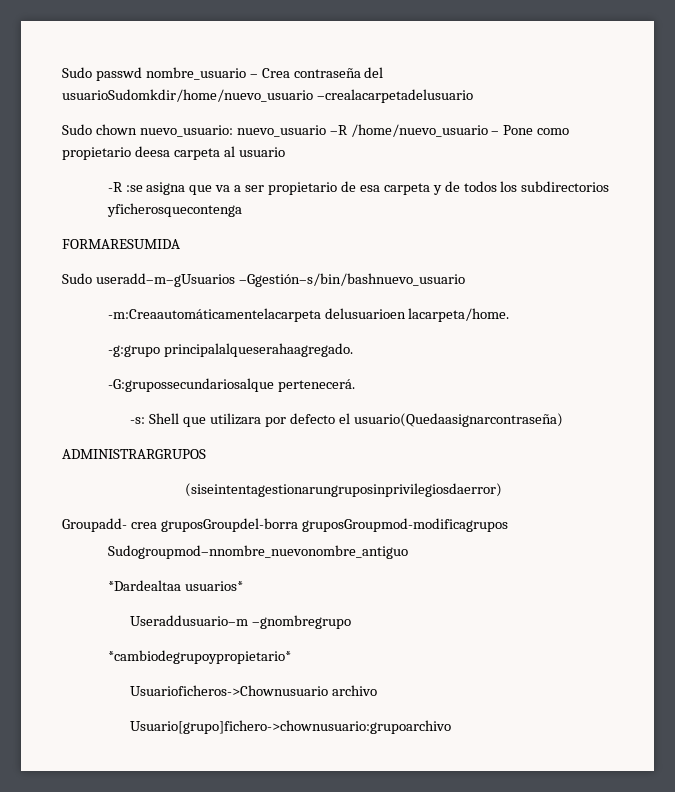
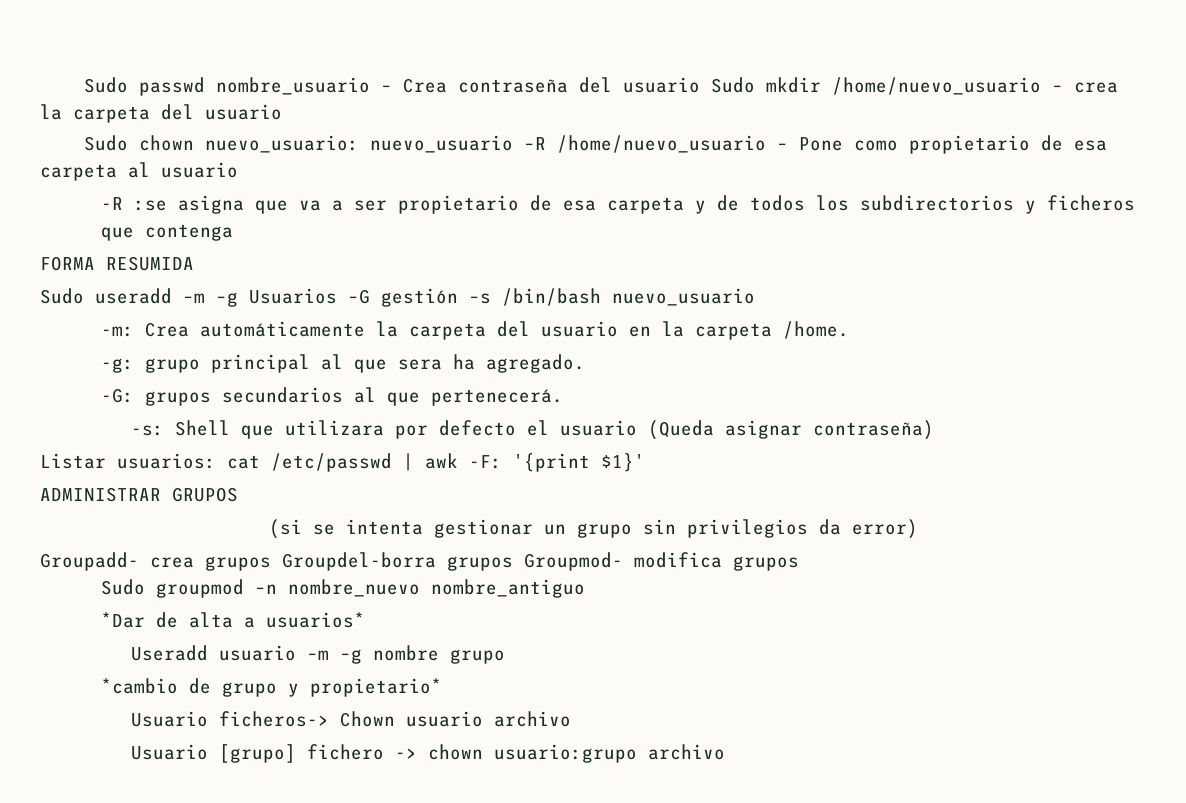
- Sudo passwd nombre_usuario – Crea contraseña del usuarioSudomkdir/home/nuevo_usuario –crealacarpetadelusuario
+ Sudo passwd nombre_usuario – Crea contraseña del usuario Sudo mkdir /home/nuevo_usuario – crea la carpeta del usuario
- Sudo chown nuevo_usuario: nuevo_usuario –R /home/nuevo_usuario – Pone como propietario deesa carpeta al usuario
+ Sudo chown nuevo_usuario: nuevo_usuario –R /home/nuevo_usuario – Pone como propietario de esa carpeta al usuario
- -R :se asigna que va a ser propietario de esa carpeta y de todos los subdirectorios yficherosquecontenga
- FORMARESUMIDA
- Sudo useradd–m–gUsuarios –Ggestión–s/bin/bashnuevo_usuario
- -m:Creaautomáticamentelacarpeta delusuarioen lacarpeta/home.
- -g:grupo principalalqueserahaagregado.
- -G:grupossecundariosalque pertenecerá.
+ -R :se asigna que va a ser propietario de esa carpeta y de todos los subdirectorios y ficheros que contenga
+ FORMA RESUMIDA
+ Sudo useradd –m –g Usuarios –G gestión –s /bin/bash nuevo_usuario
+ -m: Crea automáticamente la carpeta del usuario en la carpeta /home.
+ -g: grupo principal al que sera ha agregado.
+ -G: grupos secundarios al que pertenecerá.
- -s: Shell que utilizara por defecto el usuario(Quedaasignarcontraseña)
- ADMINISTRARGRUPOS
- (siseintentagestionarungruposinprivilegiosdaerror)
- Groupadd- crea gruposGroupdel-borra gruposGroupmod-modificagrupos
- Sudogroupmod–nnombre_nuevonombre_antiguo
- *Dardealtaa usuarios*
- Useraddusuario–m –gnombregrupo
- *cambiodegrupoypropietario*
- Usuarioficheros->Chownusuario archivo
- Usuario[grupo]fichero->chownusuario:grupoarchivo
+ -s: Shell que utilizara por defecto el usuario (Queda asignar contraseña)
+ Listar usuarios: cat /etc/passwd | awk -F: '{print $1}'
+ ADMINISTRAR GRUPOS
+ (si se intenta gestionar un grupo sin privilegios da error)
+ Groupadd- crea grupos Groupdel-borra grupos Groupmod- modifica grupos
+ Sudo groupmod –n nombre_nuevo nombre_antiguo
+ *Dar de alta a usuarios*
+ Useradd usuario –m –g nombre grupo
+ *cambio de grupo y propietario*
+ Usuario ficheros-> Chown usuario archivo
+ Usuario [grupo] fichero -> chown usuario:grupo archivo

